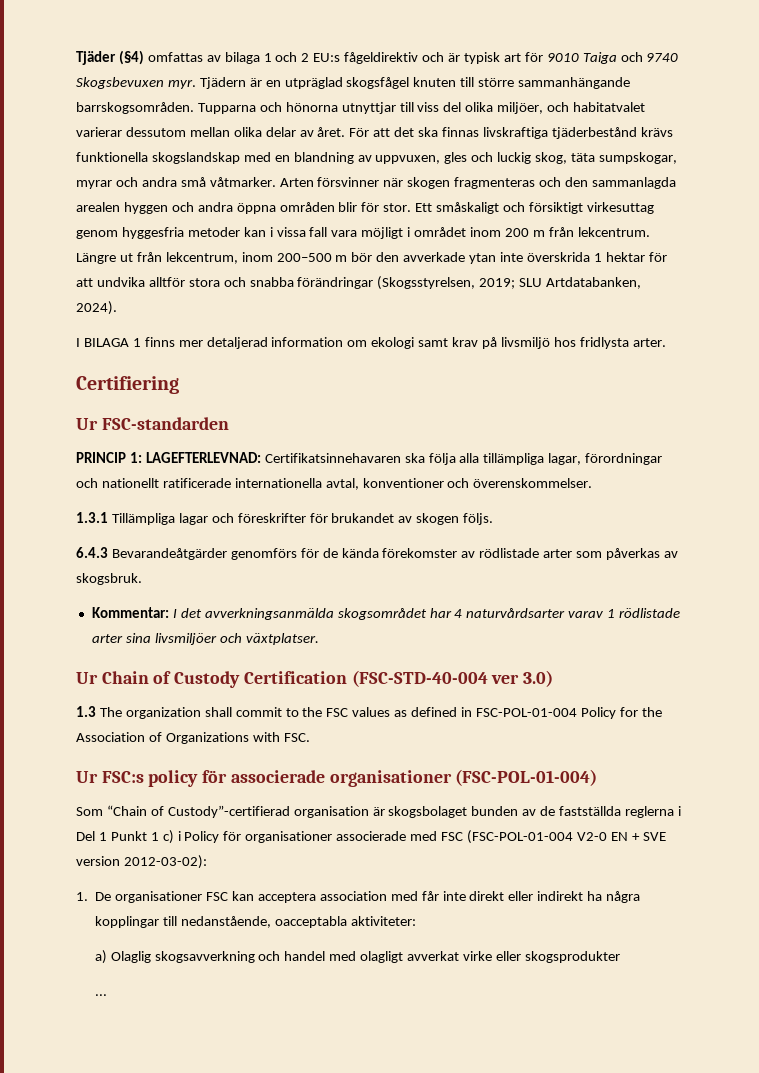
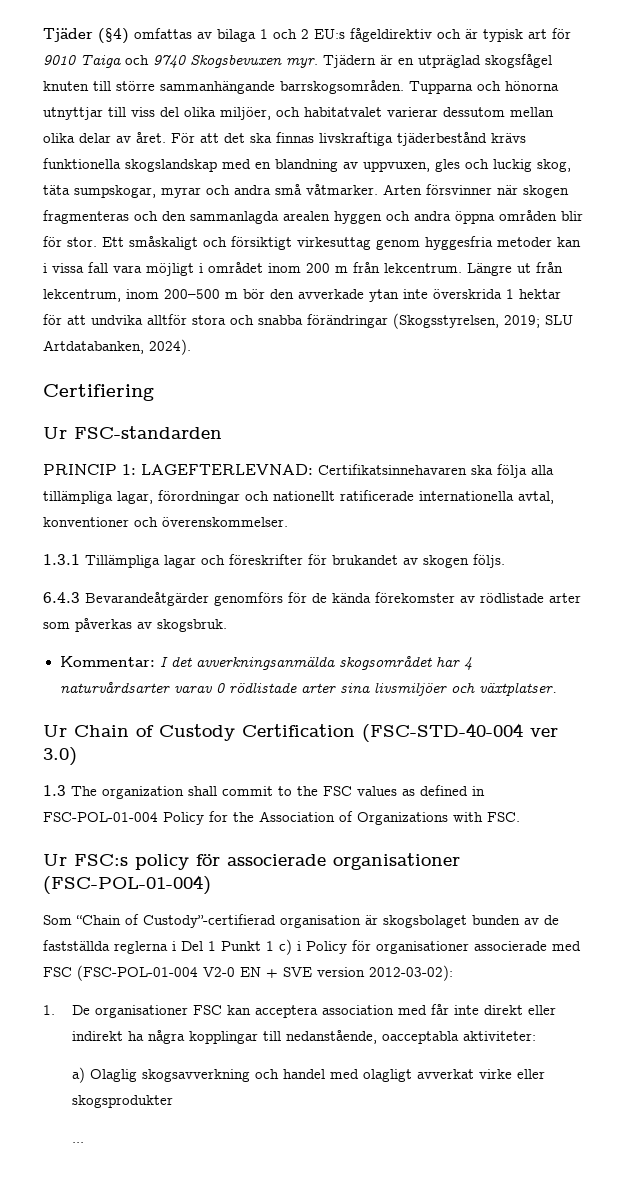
- I BILAGA 1 finns mer detaljerad information om ekologi samt krav på livsmiljö hos fridlysta arter.
- Kommentar: I det avverkningsanmälda skogsområdet har 4 naturvårdsarter varav 1 rödlistade arter sina livsmiljöer och växtplatser.
+ Kommentar: I det avverkningsanmälda skogsområdet har 4 naturvårdsarter varav 0 rödlistade arter sina livsmiljöer och växtplatser.

